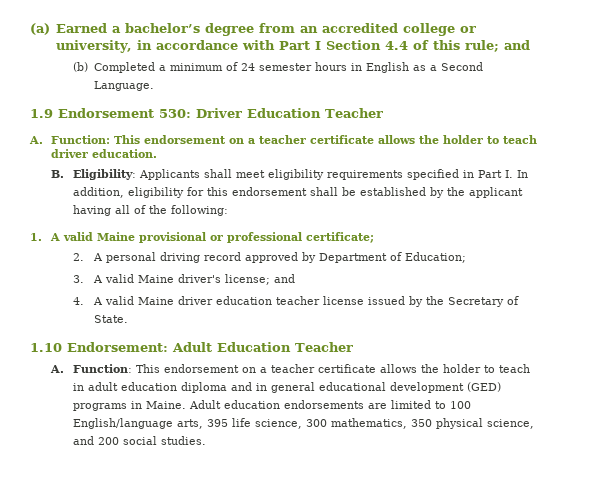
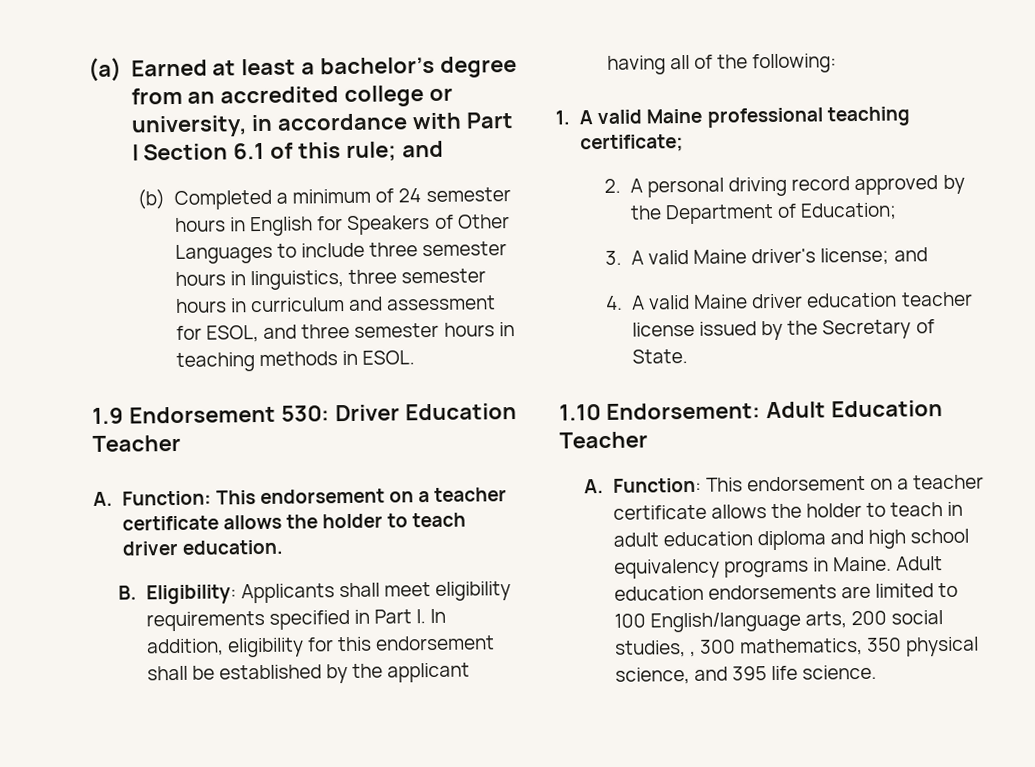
- (a) Earned a bachelor’s degree from an accredited college or university, in accordance with Part I Section 4.4 of this rule; and
+ (a) Earned at least a bachelor’s degree from an accredited college or university, in accordance with Part I Section 6.1 of this rule; and
- (b) Completed a minimum of 24 semester hours in English as a Second Language.
+ (b) Completed a minimum of 24 semester hours in English for Speakers of Other Languages to include three semester hours in linguistics, three semester hours in curriculum and assessment for ESOL, and three semester hours in teaching methods in ESOL.
- 1. A valid Maine provisional or professional certificate;
+ 1. A valid Maine professional teaching certificate;
- 2. A personal driving record approved by Department of Education;
+ 2. A personal driving record approved by the Department of Education;
- A. Function: This endorsement on a teacher certificate allows the holder to teach in adult education diploma and in general educational development (GED) programs in Maine.
+ A. Function: This endorsement on a teacher certificate allows the holder to teach in adult education diploma and high school equivalency programs in Maine.
- Adult education endorsements are limited to 100 English/language arts, 395 life science, 300 mathematics, 350 physical science, and 200 social studies.
+ Adult education endorsements are limited to 100 English/language arts, 200 social studies, , 300 mathematics, 350 physical science, and 395 life science.

